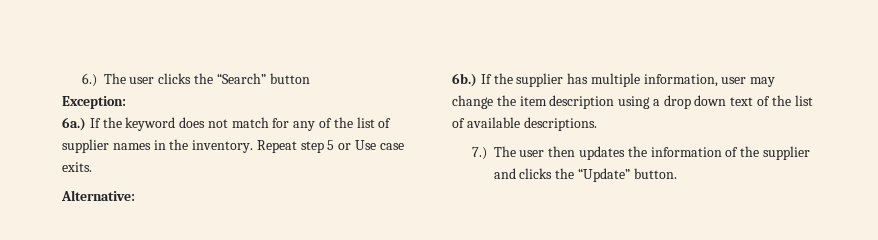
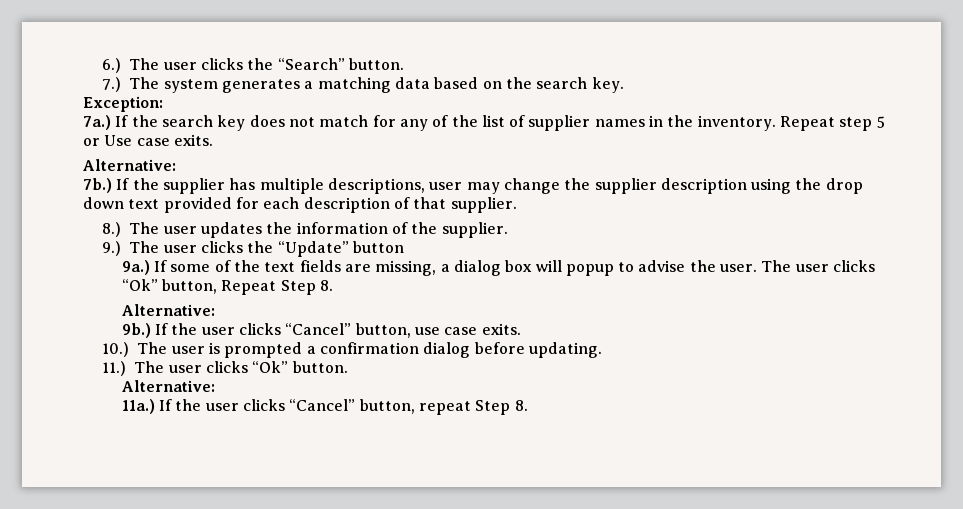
- 6.) The user clicks the “Search” button
+ 6.) The user clicks the “Search” button.
+ 7.) The system generates a matching data based on the search key.
- 6a.) If the keyword does not match for any of the list of supplier names in the inventory.
+ 7a.) If the search key does not match for any of the list of supplier names in the inventory.
- 6b.)
+ 7b.)
- If the supplier has multiple information, user may change the item description using a drop down text of the list of available descriptions.
- 7.) The user then updates the information of the supplier and clicks the “Update” button.
+ If the supplier has multiple descriptions, user may change the supplier description using the drop down text provided for each description of that supplier.
+ 8.) The user updates the information of the supplier.
+ 9.) The user clicks the “Update” button
+ 9a.) If some of the text fields are missing, a dialog box will popup to advise the user. The user clicks “Ok” button, Repeat Step 8.
+ Alternative:
+ 9b.) If the user clicks “Cancel” button, use case exits.
+ 10.) The user is prompted a confirmation dialog before updating.
+ 11.) The user clicks “Ok” button.
+ Alternative:
+ 11a.) If the user clicks “Cancel” button, repeat Step 8.

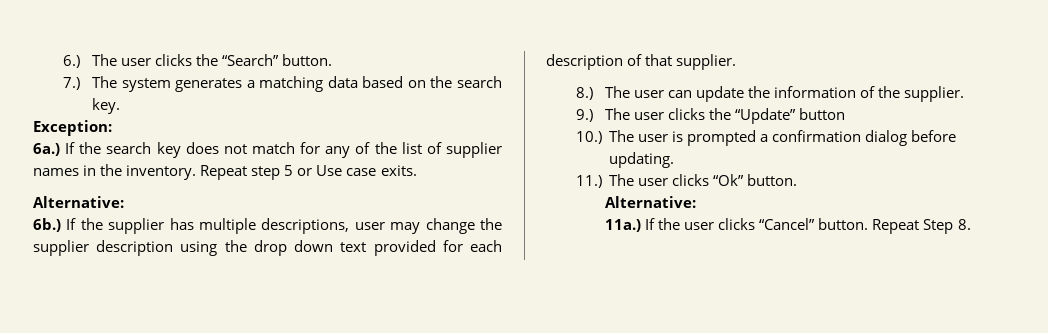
- 7a.)
+ 6a.)
- 7b.)
+ 6b.)
- 8.) The user updates the information of the supplier.
+ 8.) The user can update the information of the supplier.
- 9a.) If some of the text fields are missing, a dialog box will popup to advise the user. The user clicks “Ok” button, Repeat Step 8.
- Alternative:
- 9b.) If the user clicks “Cancel” button, use case exits.
- If the user clicks “Cancel” button, repeat Step 8.
+ If the user clicks “Cancel” button. Repeat Step 8.

